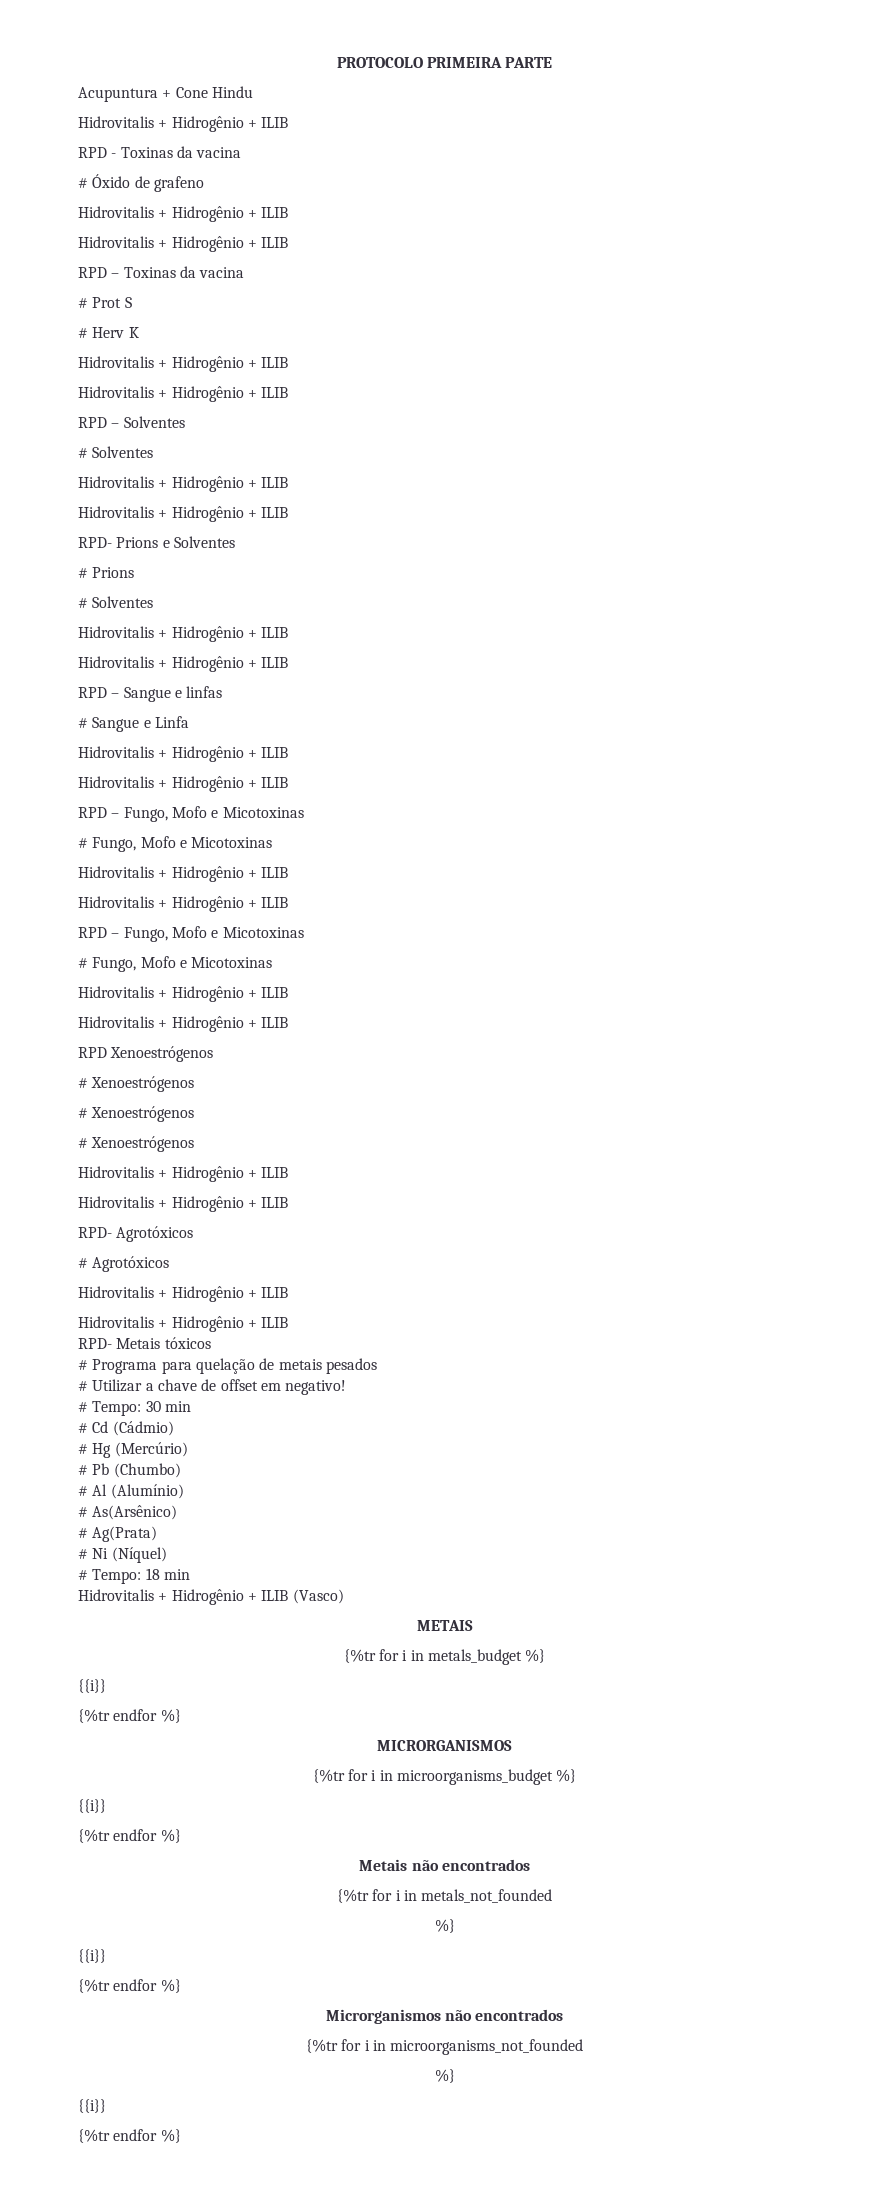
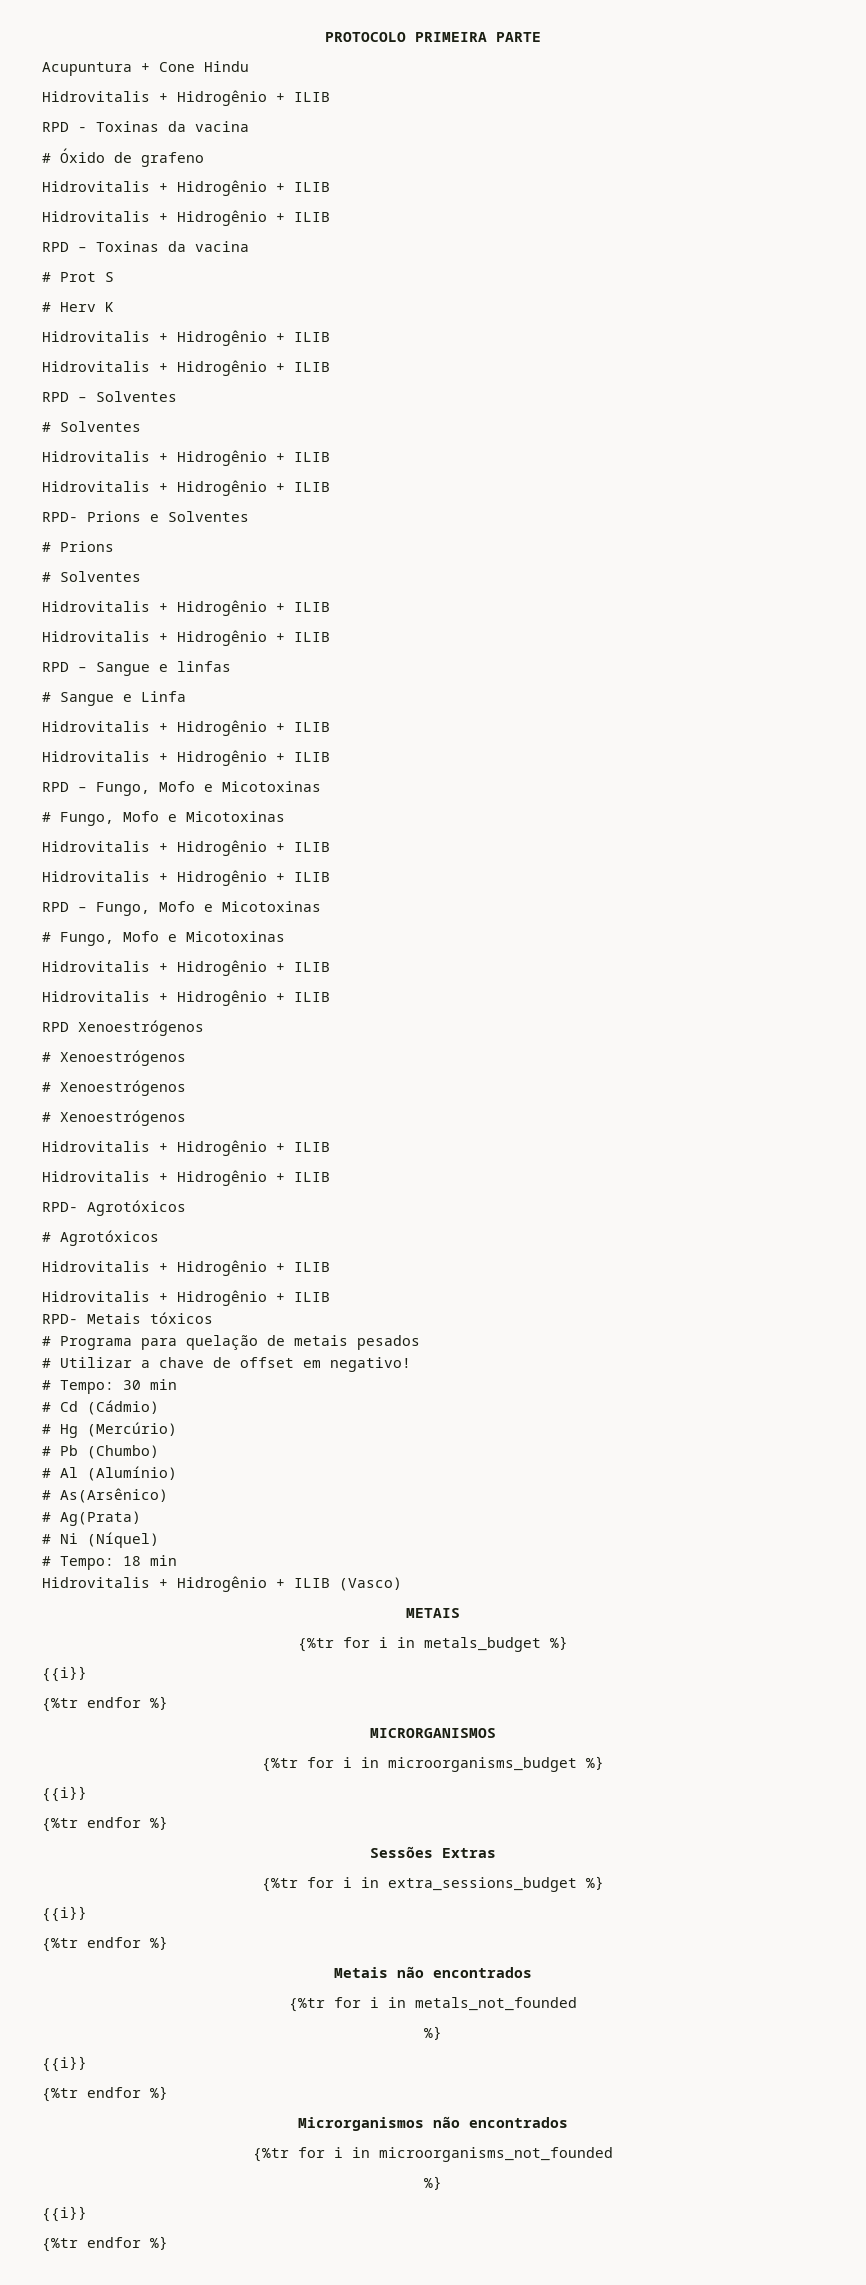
+ Sessões Extras
+ {%tr for i in extra_sessions_budget %}
+ {{i}}
+ {%tr endfor %}

